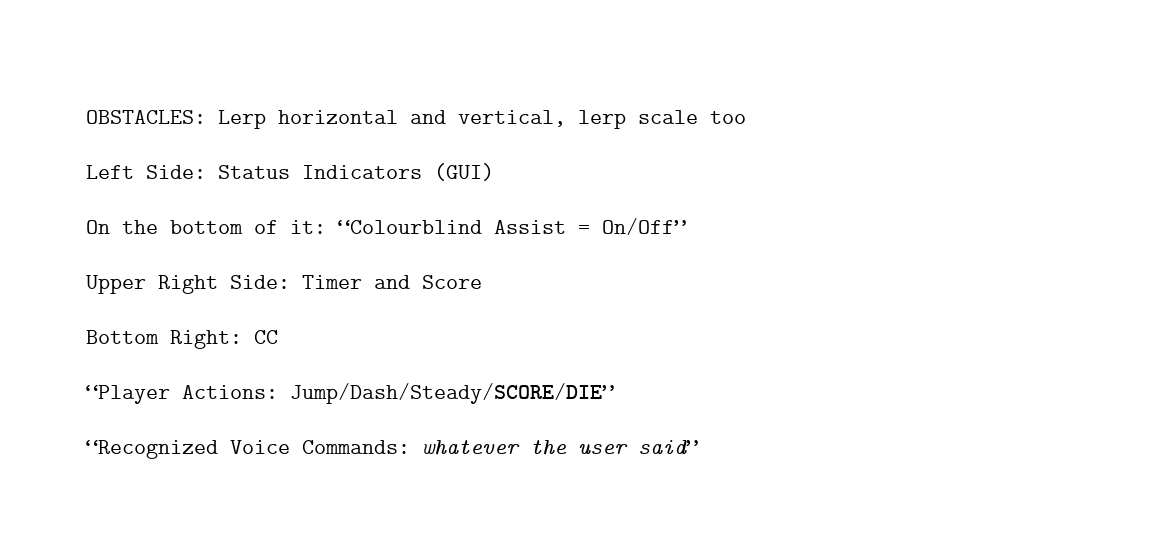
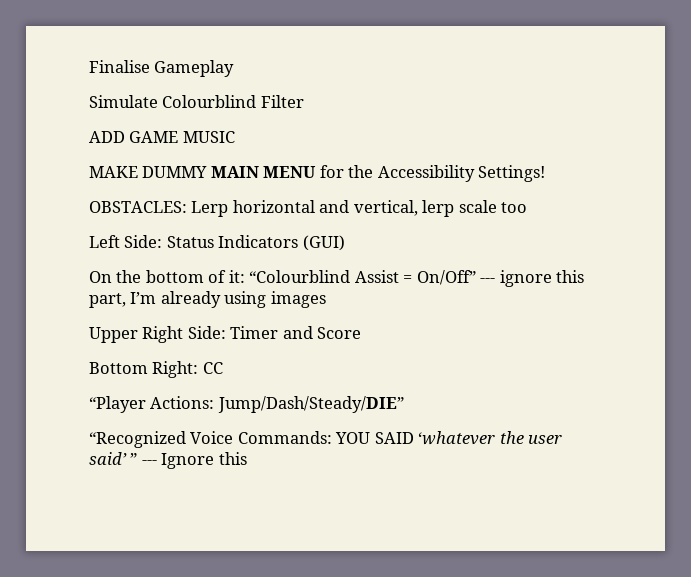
+ Finalise Gameplay
+ Simulate Colourblind Filter
+ ADD GAME MUSIC
+ MAKE DUMMY MAIN MENU for the Accessibility Settings!
- On the bottom of it: “Colourblind Assist = On/Off”
+ On the bottom of it: “Colourblind Assist = On/Off” --- ignore this part, I’m already using images
- “Player Actions: Jump/Dash/Steady/SCORE/DIE”
+ “Player Actions: Jump/Dash/Steady/DIE”
- “Recognized Voice Commands: whatever the user said”
+ “Recognized Voice Commands: YOU SAID ‘whatever the user said’ ” --- Ignore this

